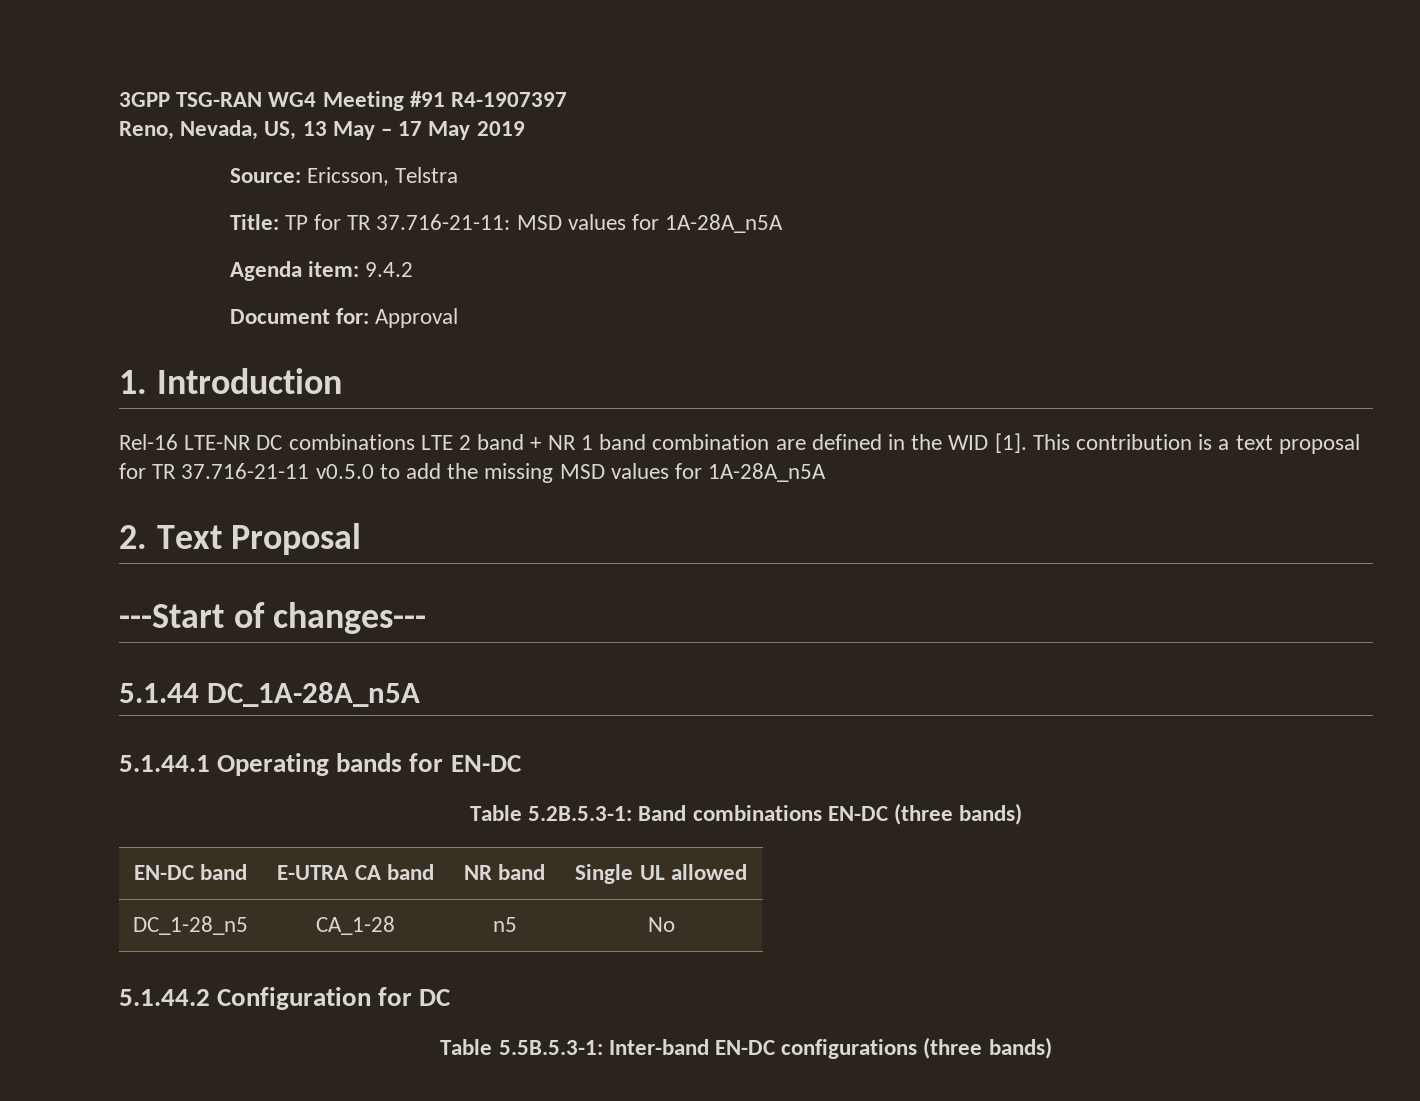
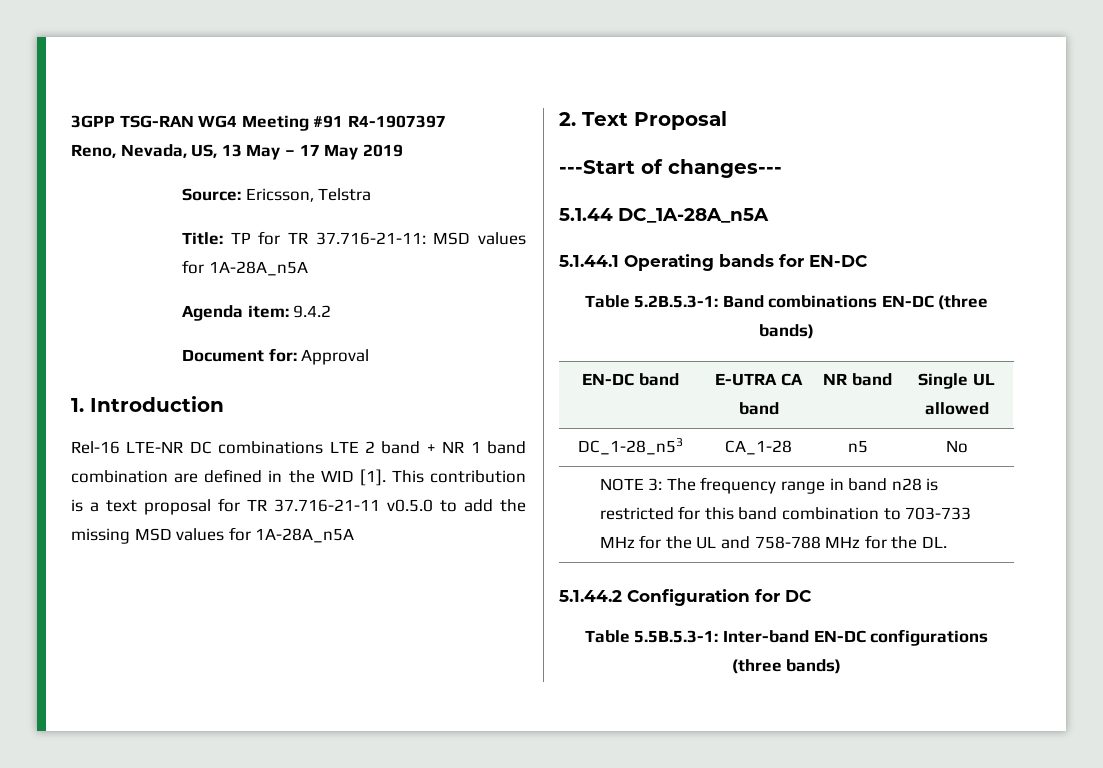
- DC_1-28_n5 | CA_1-28 | n5 | No
+ DC_1-28_n53 | CA_1-28 | n5 | No
+ NOTE 3: The frequency range in band n28 is restricted for this band combination to 703-733 MHz for the UL and 758-788 MHz for the DL.

